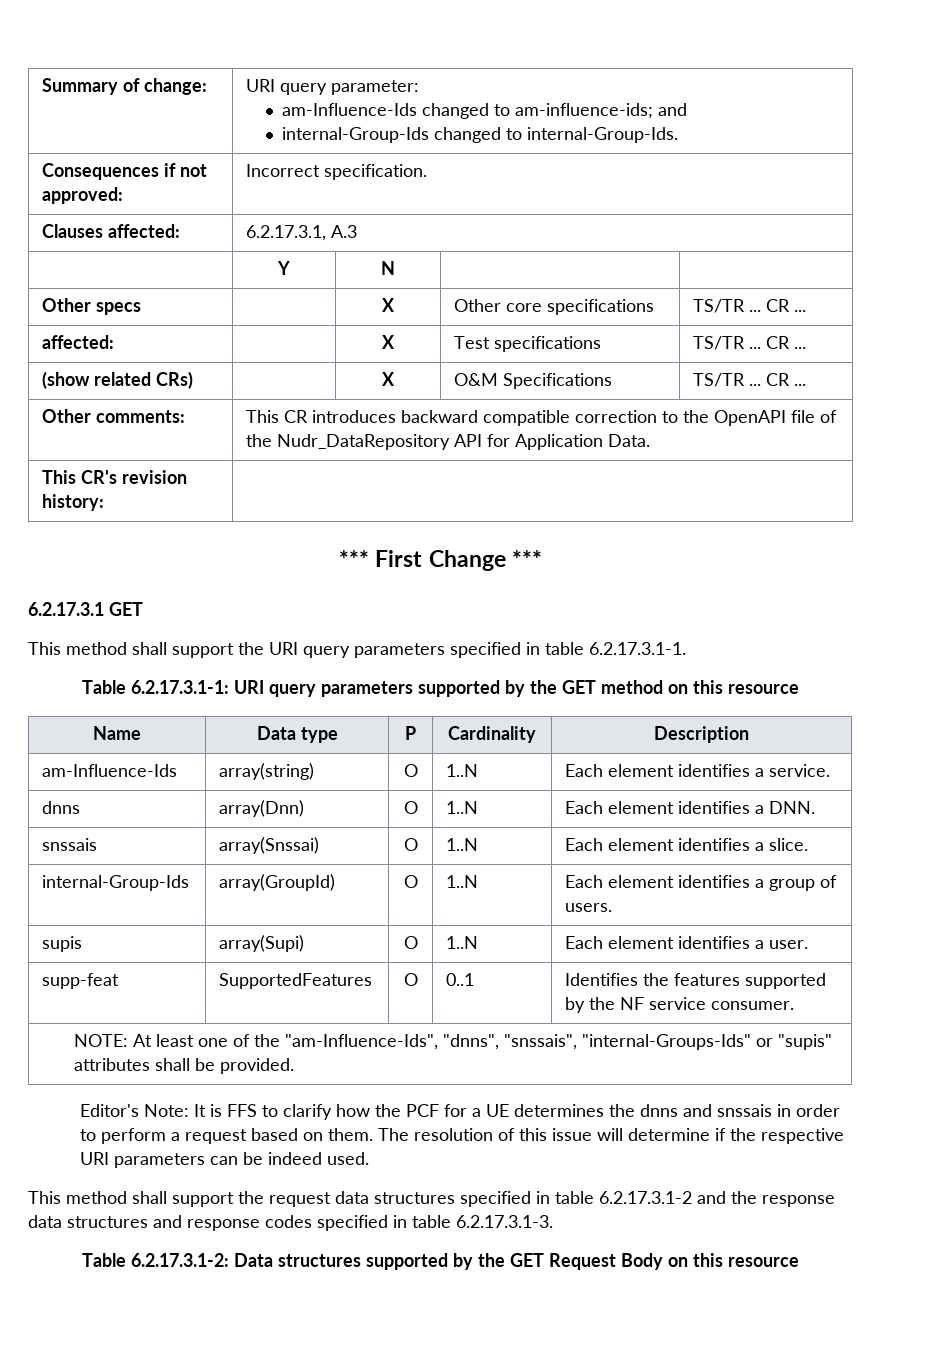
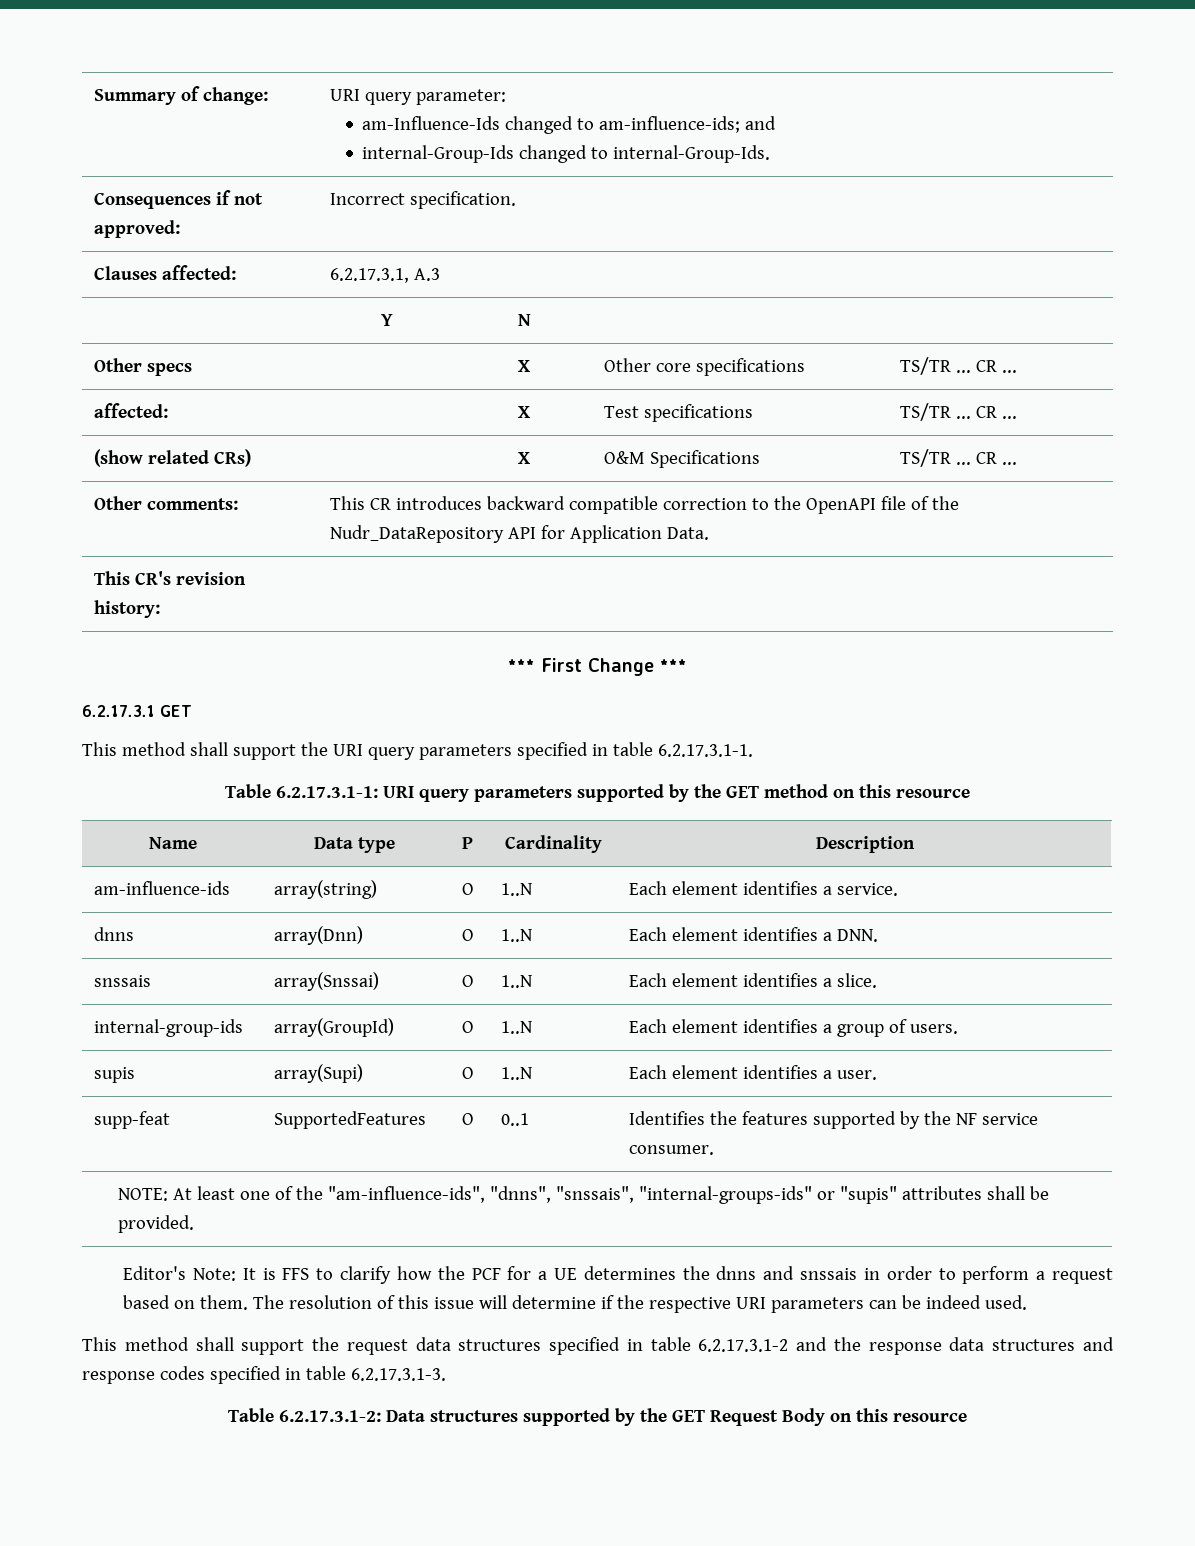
- am-Influence-Ids | array(string) | O | 1..N | Each element identifies a service.
+ am-influence-ids | array(string) | O | 1..N | Each element identifies a service.
- internal-Group-Ids | array(GroupId) | O | 1..N | Each element identifies a group of users.
+ internal-group-ids | array(GroupId) | O | 1..N | Each element identifies a group of users.
- NOTE: At least one of the "am-Influence-Ids", "dnns", "snssais", "internal-Groups-Ids" or "supis" attributes shall be provided.
+ NOTE: At least one of the "am-influence-ids", "dnns", "snssais", "internal-groups-ids" or "supis" attributes shall be provided.

